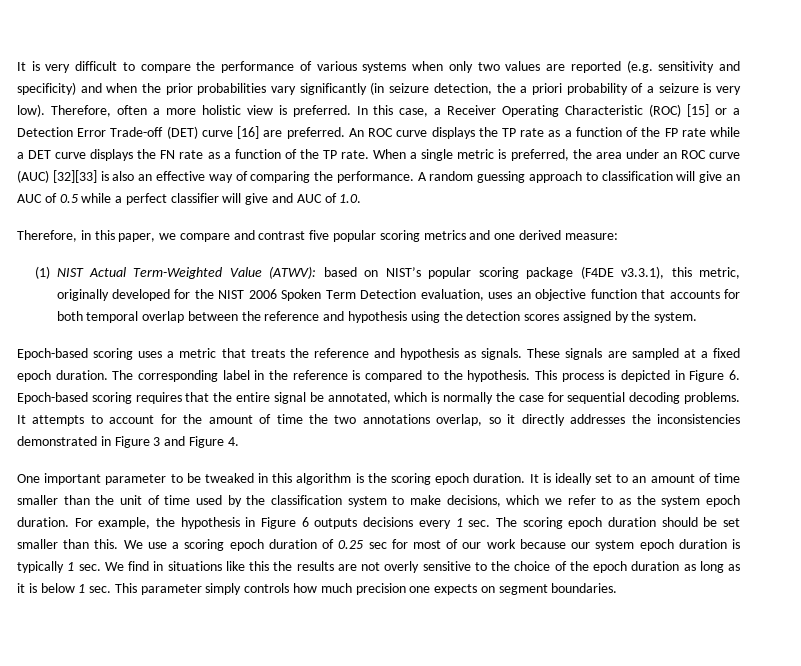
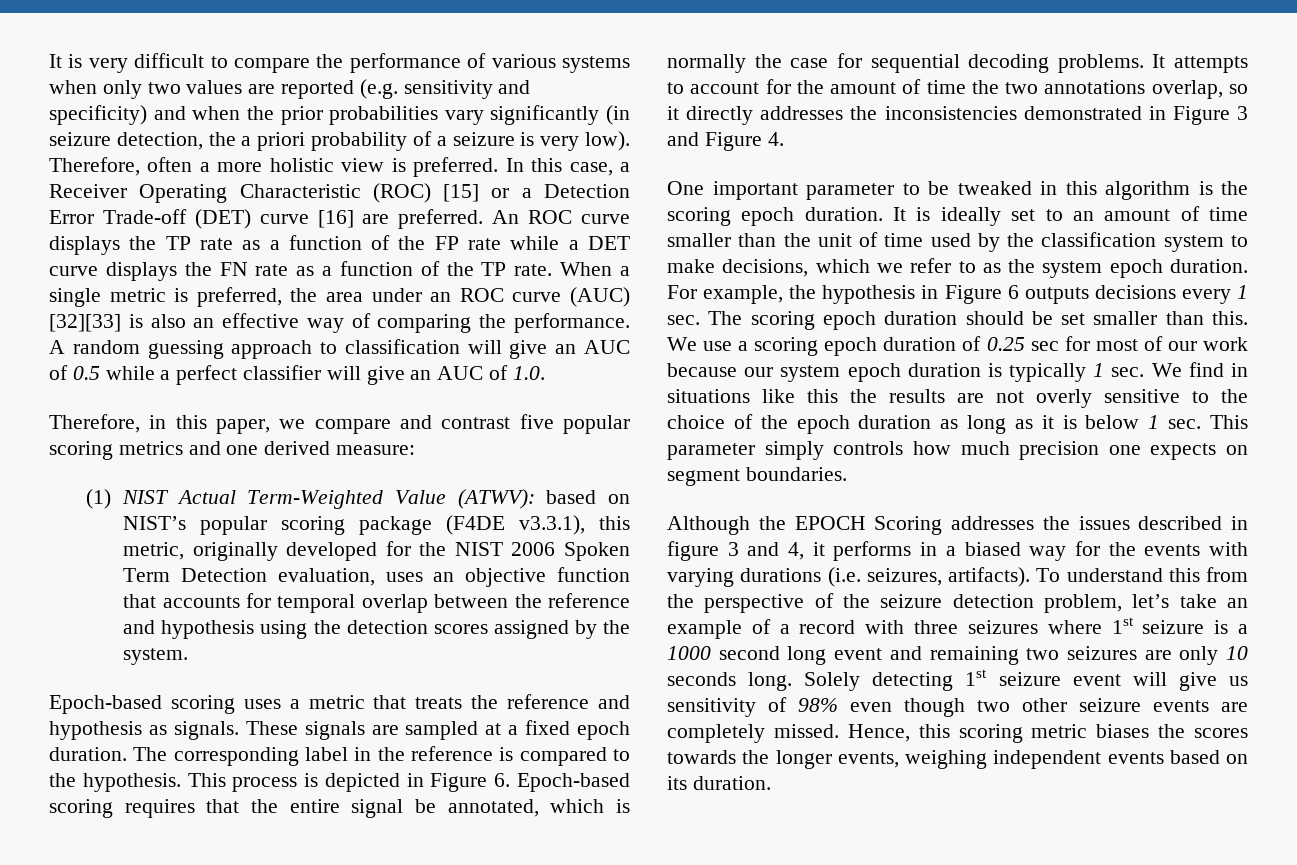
- A random guessing approach to classification will give an AUC of 0.5 while a perfect classifier will give and AUC of 1.0.
+ A random guessing approach to classification will give an AUC of 0.5 while a perfect classifier will give an AUC of 1.0.
- (1) NIST Actual Term-Weighted Value (ATWV): based on NIST’s popular scoring package (F4DE v3.3.1), this metric, originally developed for the NIST 2006 Spoken Term Detection evaluation, uses an objective function that accounts for both temporal overlap between the reference and hypothesis using the detection scores assigned by the system.
+ (1) NIST Actual Term-Weighted Value (ATWV): based on NIST’s popular scoring package (F4DE v3.3.1), this metric, originally developed for the NIST 2006 Spoken Term Detection evaluation, uses an objective function that accounts for temporal overlap between the reference and hypothesis using the detection scores assigned by the system.
+ Although the EPOCH Scoring addresses the issues described in figure 3 and 4, it performs in a biased way for the events with varying durations (i.e. seizures, artifacts). To understand this from the perspective of the seizure detection problem, let’s take an example of a record with three seizures where 1st seizure is a 1000 second long event and remaining two seizures are only 10 seconds long. Solely detecting 1st seizure event will give us sensitivity of 98% even though two other seizure events are completely missed. Hence, this scoring metric biases the scores towards the longer events, weighing independent events based on its duration.

